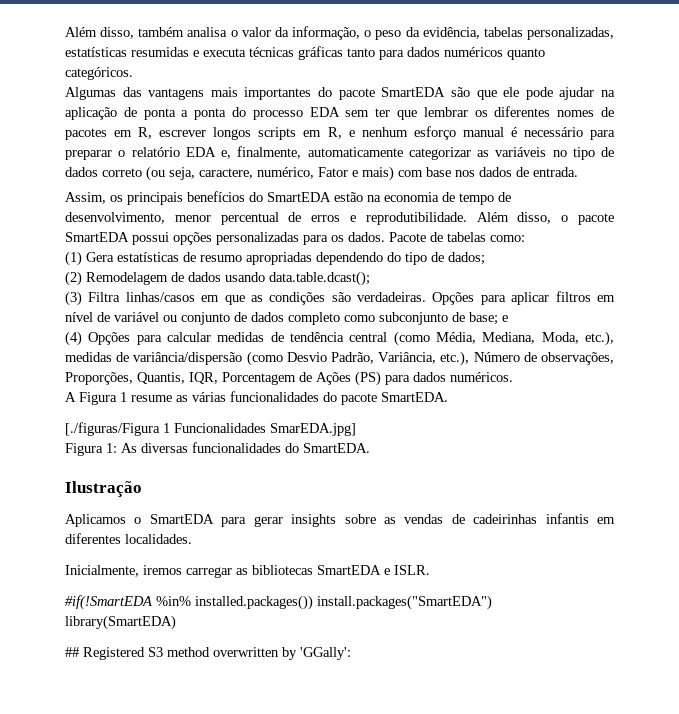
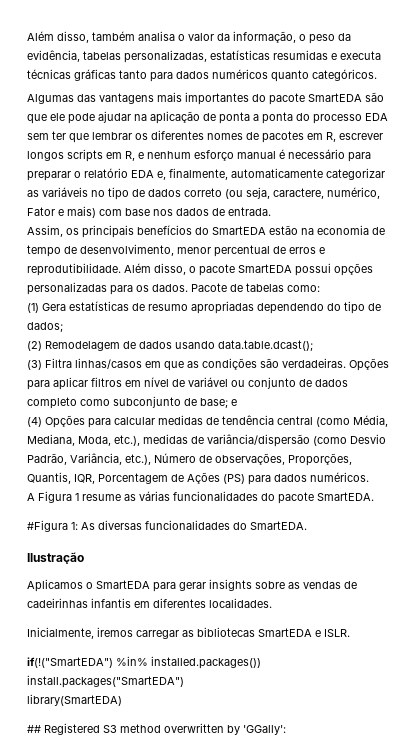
- [./figuras/Figura 1 Funcionalidades SmarEDA.jpg]
- Figura 1: As diversas funcionalidades do SmartEDA.
+ #Figura 1: As diversas funcionalidades do SmartEDA.
- #if(!SmartEDA %in% installed.packages()) install.packages("SmartEDA")
+ if(!("SmartEDA") %in% installed.packages()) install.packages("SmartEDA")

